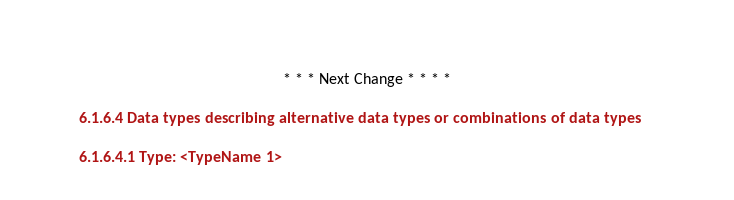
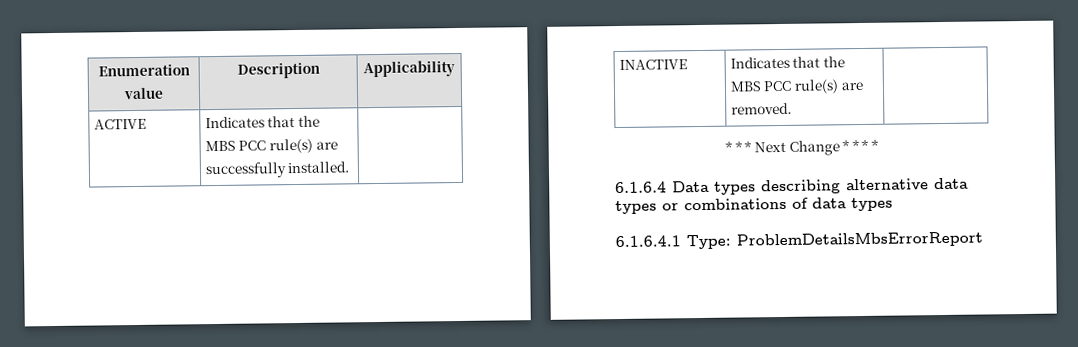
+ Enumeration value | Description | Applicability
+ ACTIVE | Indicates that the MBS PCC rule(s) are successfully installed. |
+ INACTIVE | Indicates that the MBS PCC rule(s) are removed. |
- 6.1.6.4.1 Type: <TypeName 1>
+ 6.1.6.4.1 Type: ProblemDetailsMbsErrorReport

